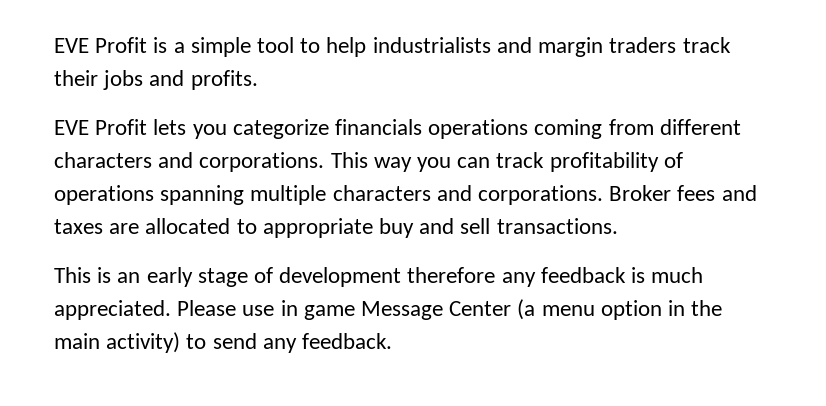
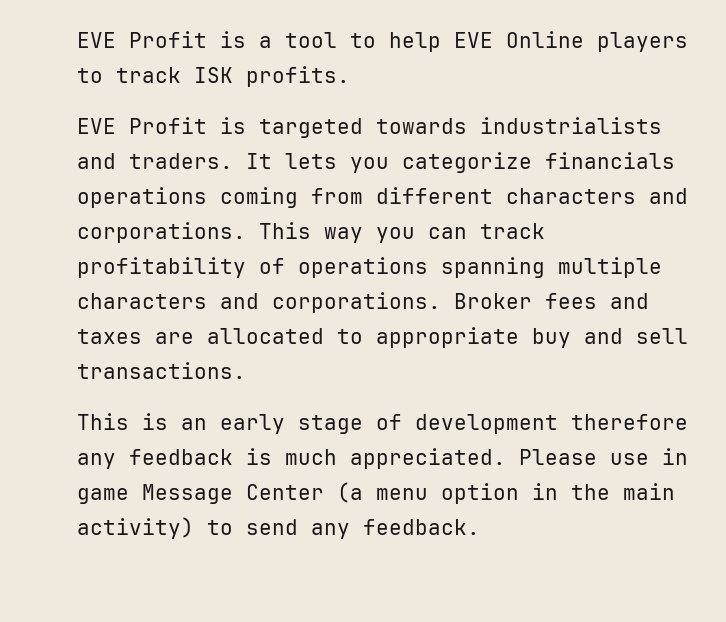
- EVE Profit is a simple tool to help industrialists and margin traders track their jobs and profits.
- EVE Profit lets you categorize financials operations coming from different characters and corporations.
+ EVE Profit is a tool to help EVE Online players to track ISK profits.
+ EVE Profit is targeted towards industrialists and traders. It lets you categorize financials operations coming from different characters and corporations.

